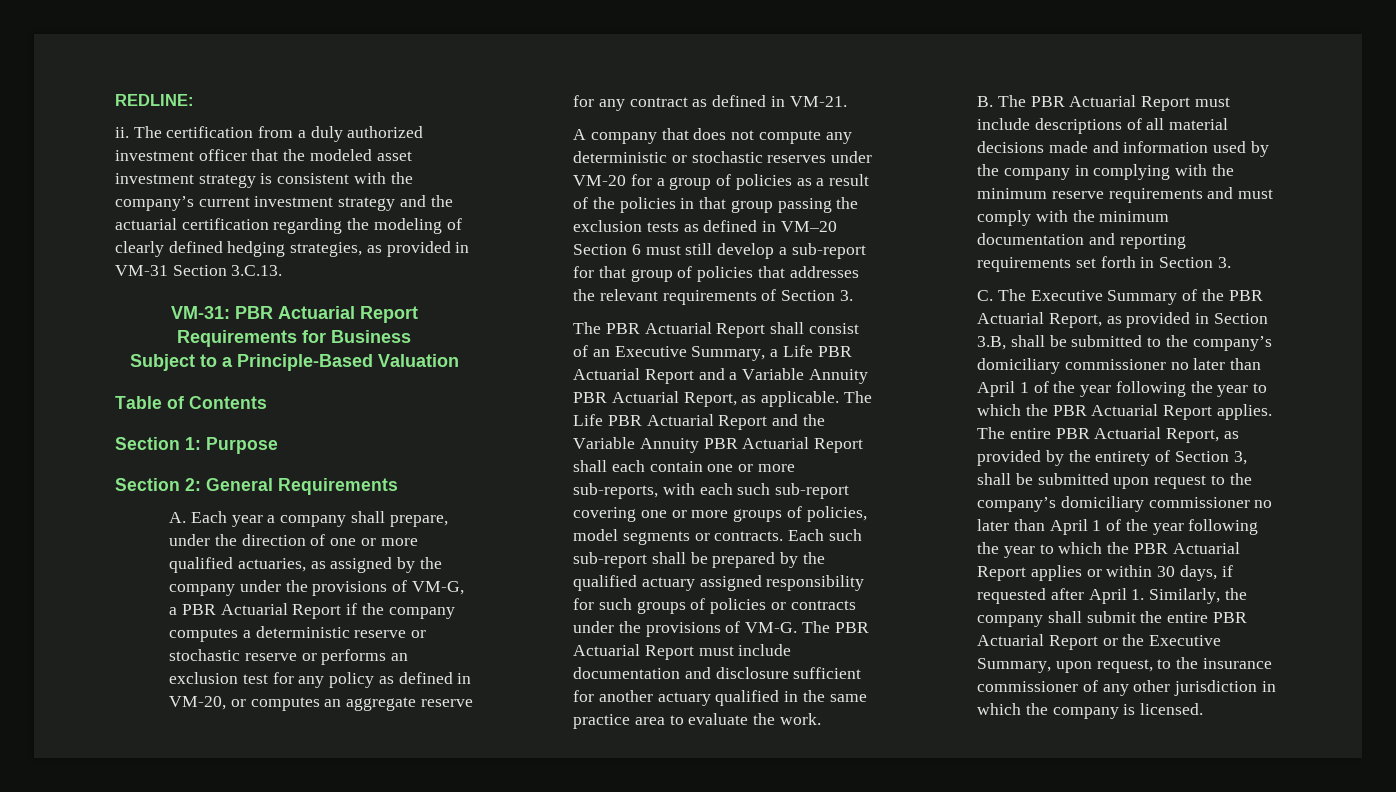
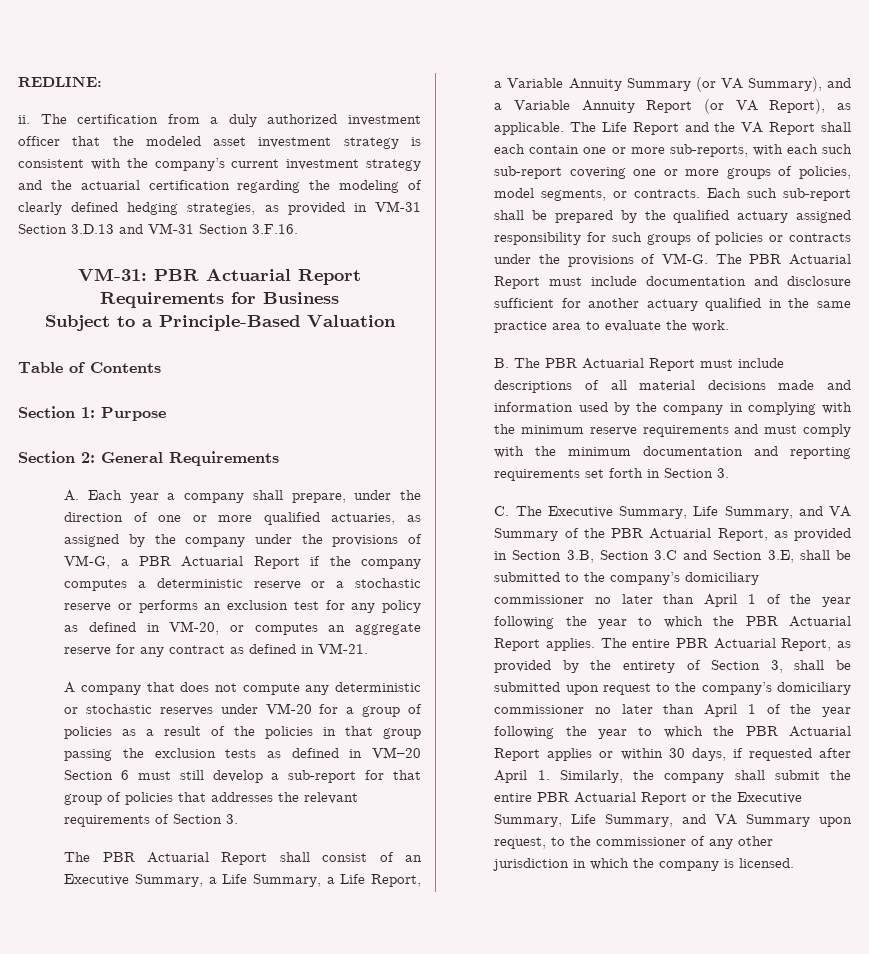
- The certification from a duly authorized investment officer that the modeled asset investment strategy is consistent with the company’s current investment strategy and the actuarial certification regarding the modeling of clearly defined hedging strategies, as provided in VM-31 Section 3.C.13.
+ The certification from a duly authorized investment officer that the modeled asset investment strategy is consistent with the company’s current investment strategy and the actuarial certification regarding the modeling of clearly defined hedging strategies, as provided in VM-31 Section 3.D.13 and VM-31 Section 3.F.16.
- A. Each year a company shall prepare, under the direction of one or more qualified actuaries, as assigned by the company under the provisions of VM-G, a PBR Actuarial Report if the company computes a deterministic reserve or stochastic reserve or performs an exclusion test for any policy as defined in VM-20, or computes an aggregate reserve for any contract as defined in VM-21.
+ A. Each year a company shall prepare, under the direction of one or more qualified actuaries, as assigned by the company under the provisions of VM-G, a PBR Actuarial Report if the company computes a deterministic reserve or a stochastic reserve or performs an exclusion test for any policy as defined in VM-20, or computes an aggregate reserve for any contract as defined in VM-21.
- The PBR Actuarial Report shall consist of an Executive Summary, a Life PBR Actuarial Report and a Variable Annuity PBR Actuarial Report, as applicable.
+ The PBR Actuarial Report shall consist of an Executive Summary, a Life Summary, a Life Report, a Variable Annuity Summary (or VA Summary), and a Variable Annuity Report (or VA Report), as applicable.
- The Life PBR Actuarial Report and the Variable Annuity PBR Actuarial Report shall each contain one or more sub-reports, with each such sub-report covering one or more groups of policies, model segments or contracts.
+ The Life Report and the VA Report shall each contain one or more sub-reports, with each such sub-report covering one or more groups of policies, model segments, or contracts.
- C. The Executive Summary of the PBR Actuarial Report, as provided in Section 3.B, shall be submitted to the company’s domiciliary commissioner no later than April 1 of the year following the year to which the PBR Actuarial Report applies.
+ C. The Executive Summary, Life Summary, and VA Summary of the PBR Actuarial Report, as provided in Section 3.B, Section 3.C and Section 3.E, shall be submitted to the company’s domiciliary commissioner no later than April 1 of the year following the year to which the PBR Actuarial Report applies.
- The entire PBR Actuarial Report, as provided by the entirety of Section 3, shall be submitted upon request to the company’s domiciliary commissioner no later than April 1 of the year following the year to which the PBR Actuarial Report applies or within 30 days, if requested after April 1. Similarly, the company shall submit the entire PBR Actuarial Report or the Executive Summary, upon request, to the insurance commissioner of any other jurisdiction in which the company is licensed.
+ The entire PBR Actuarial Report, as provided by the entirety of Section 3, shall be submitted upon request to the company’s domiciliary commissioner no later than April 1 of the year following the year to which the PBR Actuarial Report applies or within 30 days, if requested after April 1. Similarly, the company shall submit the entire PBR Actuarial Report or the Executive Summary, Life Summary, and VA Summary upon request, to the commissioner of any other jurisdiction in which the company is licensed.

